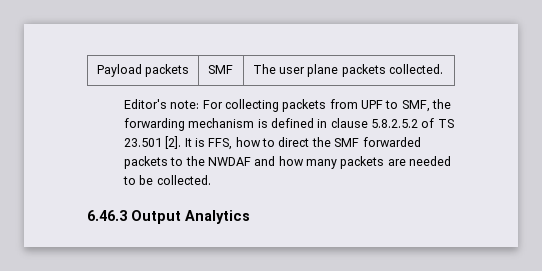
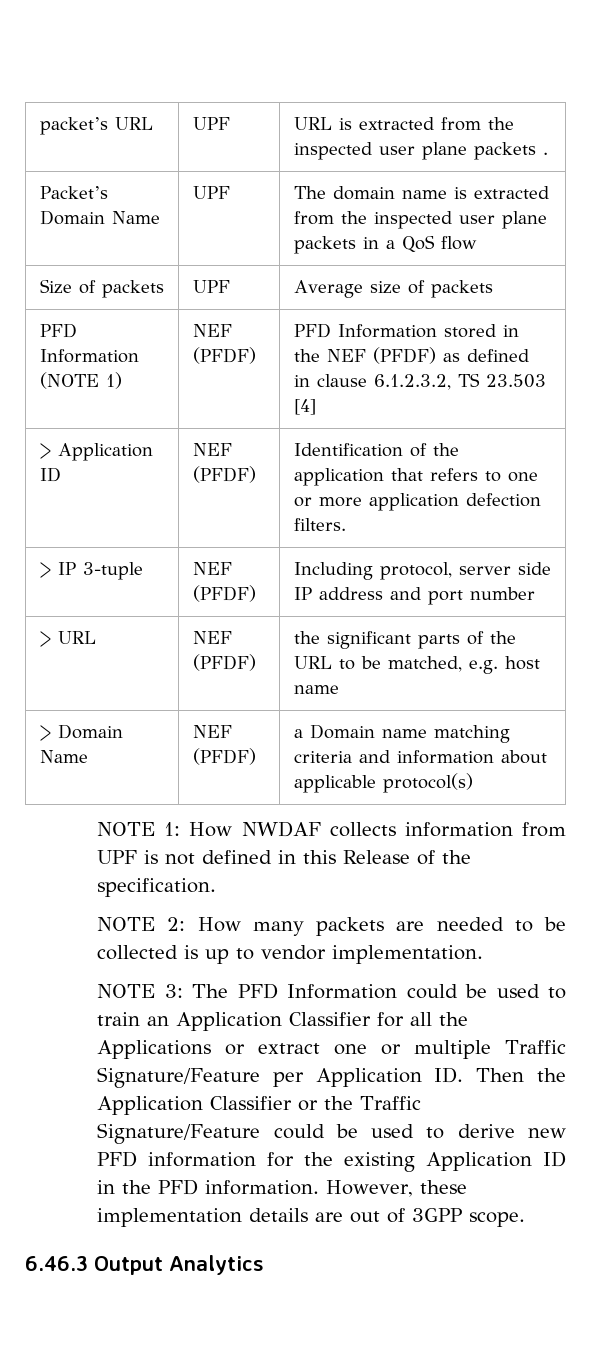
- Payload packets | SMF | The user plane packets collected.
- Editor's note: For collecting packets from UPF to SMF, the forwarding mechanism is defined in clause 5.8.2.5.2 of TS 23.501 [2]. It is FFS, how to direct the SMF forwarded packets to the NWDAF and how many packets are needed to be collected.
+ packet’s URL | UPF | URL is extracted from the inspected user plane packets .
+ Packet’s Domain Name | UPF | The domain name is extracted from the inspected user plane packets in a QoS flow
+ Size of packets | UPF | Average size of packets
+ PFD Information (NOTE 1) | NEF (PFDF) | PFD Information stored in the NEF (PFDF) as defined in clause 6.1.2.3.2, TS 23.503 [4]
+ > Application ID | NEF (PFDF) | Identification of the application that refers to one or more application defection filters.
+ > IP 3-tuple | NEF (PFDF) | Including protocol, server side IP address and port number
+ > URL | NEF (PFDF) | the significant parts of the URL to be matched, e.g. host name
+ > Domain Name | NEF (PFDF) | a Domain name matching criteria and information about applicable protocol(s)
+ NOTE 1: How NWDAF collects information from UPF is not defined in this Release of the specification.
+ NOTE 2: How many packets are needed to be collected is up to vendor implementation.
+ NOTE 3: The PFD Information could be used to train an Application Classifier for all the Applications or extract one or multiple Traffic Signature/Feature per Application ID. Then the Application Classifier or the Traffic Signature/Feature could be used to derive new PFD information for the existing Application ID in the PFD information. However, these implementation details are out of 3GPP scope.

